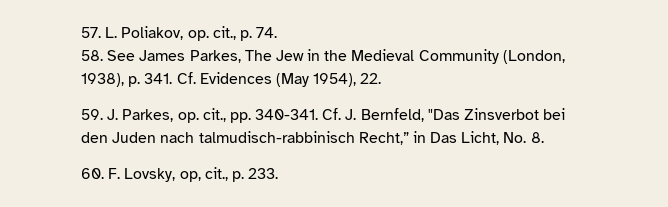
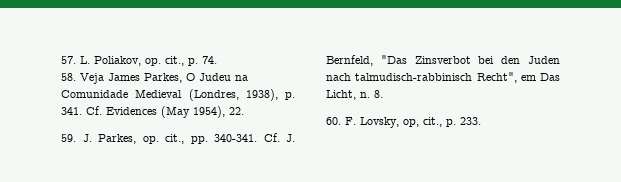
- 58. See James Parkes, The Jew in the Medieval Community (London, 1938), p. 341. Cf. Evidences (May 1954), 22.
+ 58. Veja James Parkes, O Judeu na Comunidade Medieval (Londres, 1938), p. 341. Cf. Evidences (May 1954), 22.
- Cf. J. Bernfeld, "Das Zinsverbot bei den Juden nach talmudisch-rabbinisch Recht,” in Das Licht, No. 8.
+ Cf. J. Bernfeld, "Das Zinsverbot bei den Juden nach talmudisch-rabbinisch Recht", em Das Licht, n. 8.

